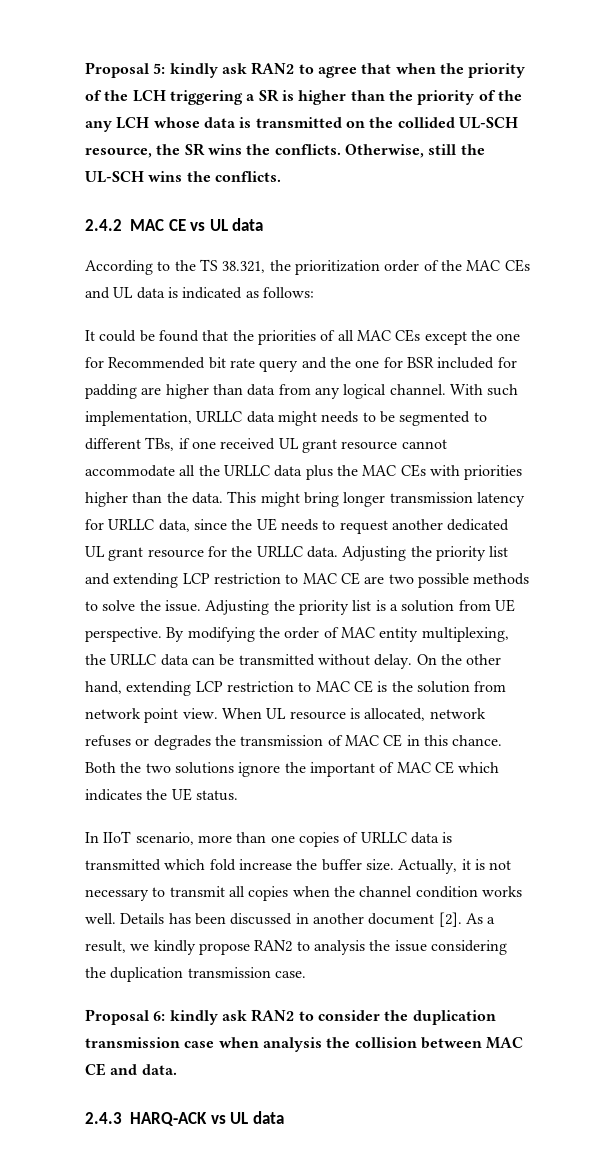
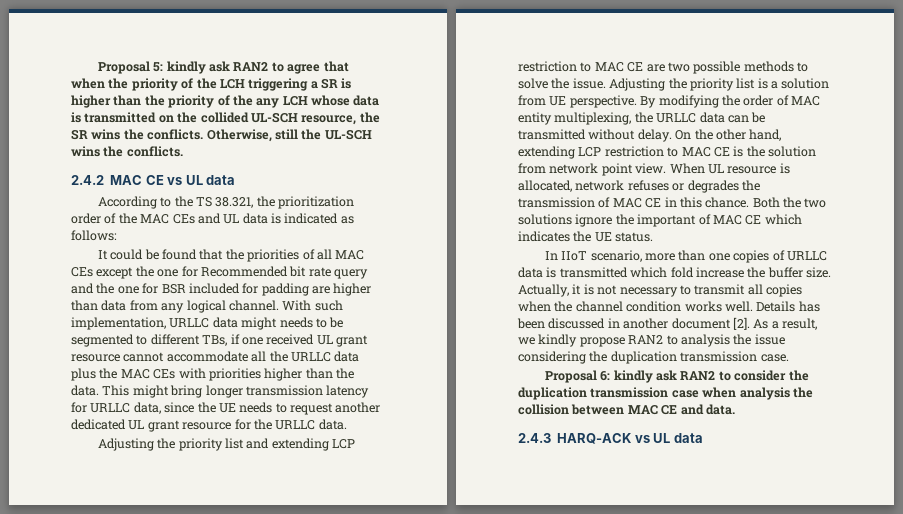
- This might bring longer transmission latency for URLLC data, since the UE needs to request another dedicated UL grant resource for the URLLC data. Adjusting the priority list and extending LCP restriction to MAC CE are two possible methods to solve the issue.
+ This might bring longer transmission latency for URLLC data, since the UE needs to request another dedicated UL grant resource for the URLLC data.
+ Adjusting the priority list and extending LCP restriction to MAC CE are two possible methods to solve the issue.

